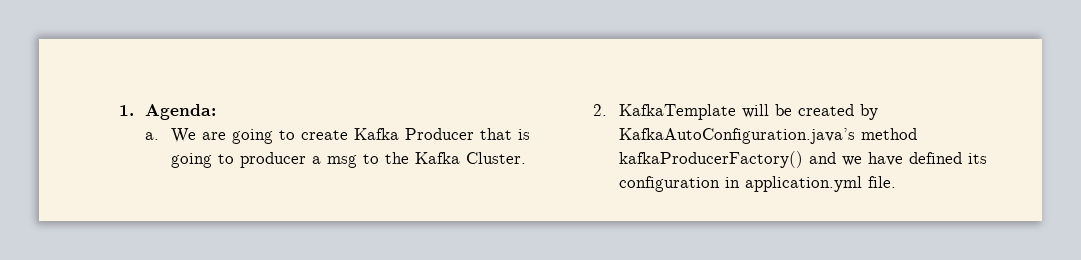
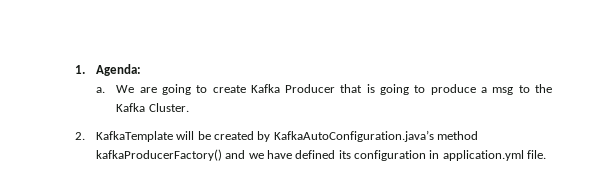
- We are going to create Kafka Producer that is going to producer a msg to the Kafka Cluster.
+ We are going to create Kafka Producer that is going to produce a msg to the Kafka Cluster.

